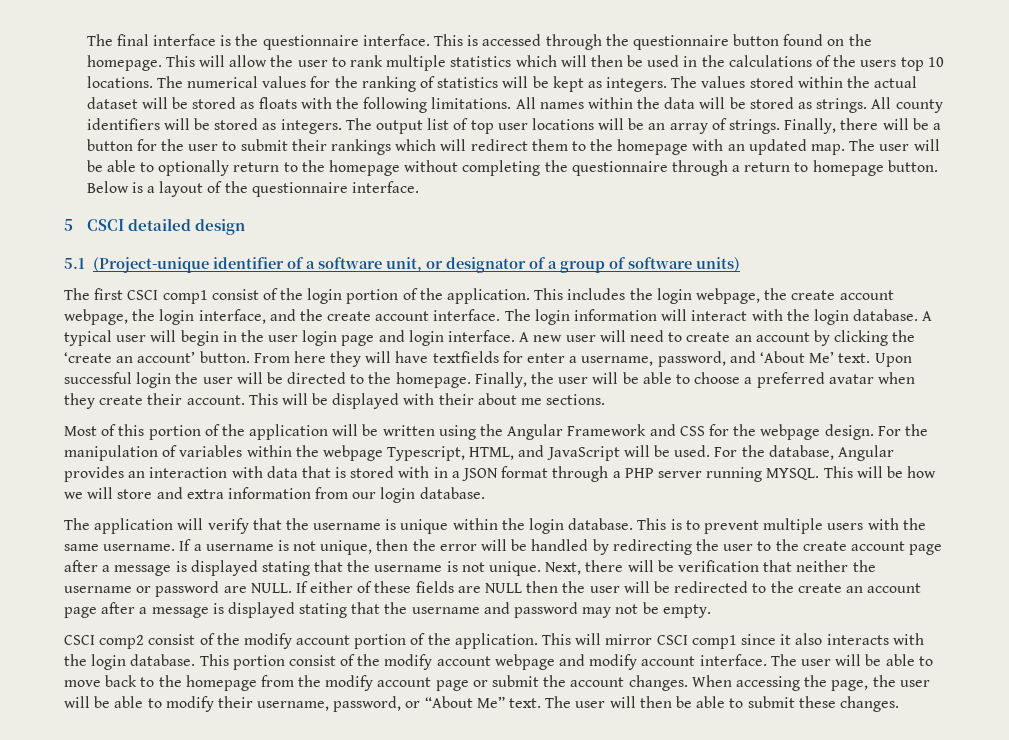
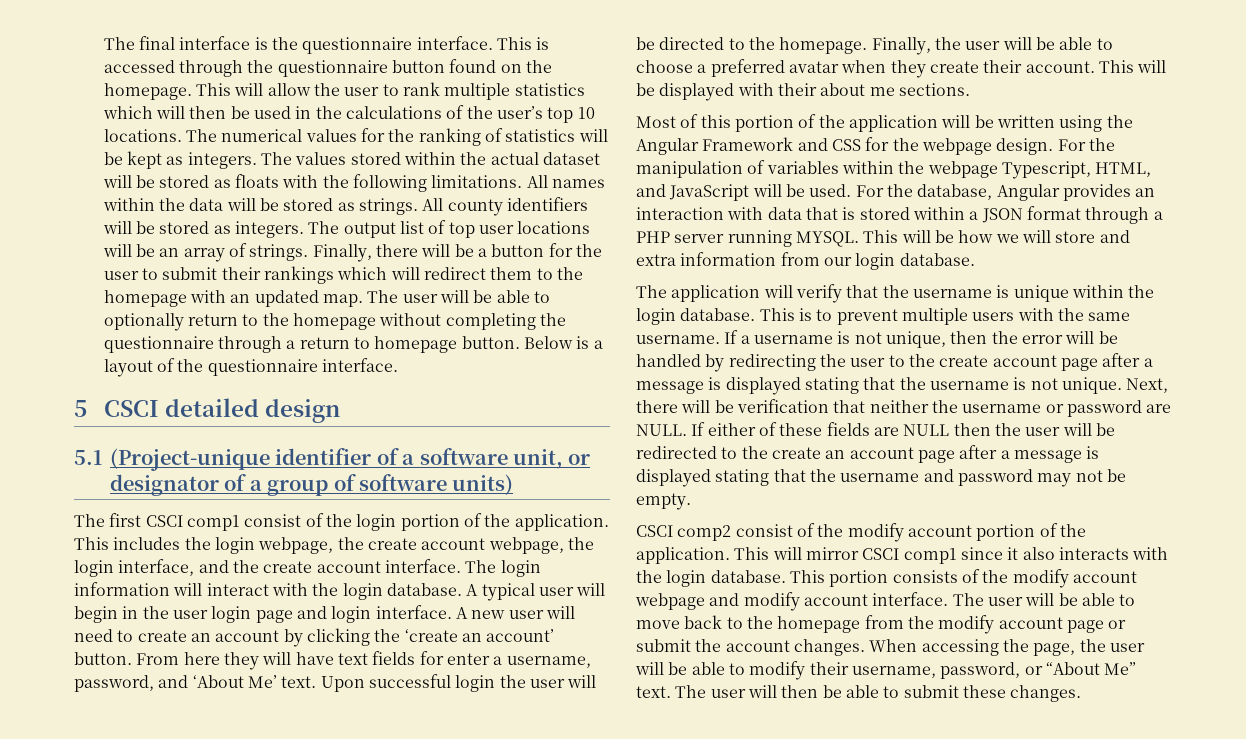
- This will allow the user to rank multiple statistics which will then be used in the calculations of the users top 10 locations.
+ This will allow the user to rank multiple statistics which will then be used in the calculations of the user’s top 10 locations.
- From here they will have textfields for enter a username, password, and ‘About Me’ text.
+ From here they will have text fields for enter a username, password, and ‘About Me’ text.
- For the database, Angular provides an interaction with data that is stored with in a JSON format through a PHP server running MYSQL.
+ For the database, Angular provides an interaction with data that is stored within a JSON format through a PHP server running MYSQL.
- This portion consist of the modify account webpage and modify account interface.
+ This portion consists of the modify account webpage and modify account interface.

